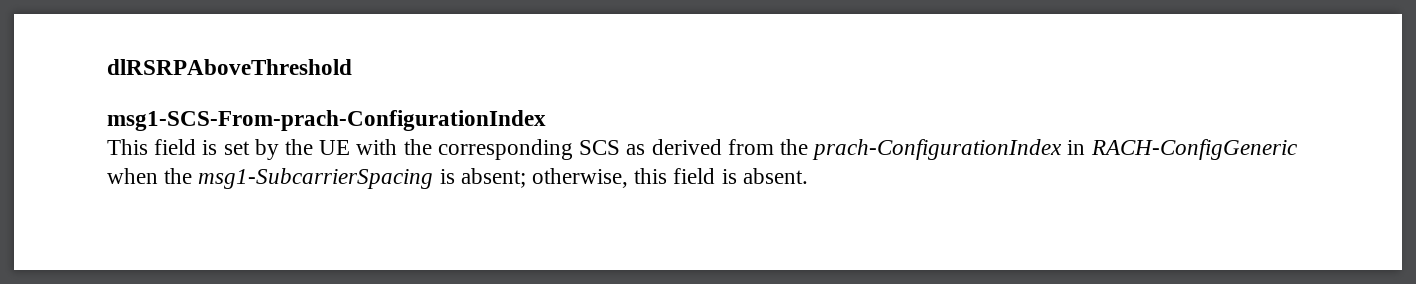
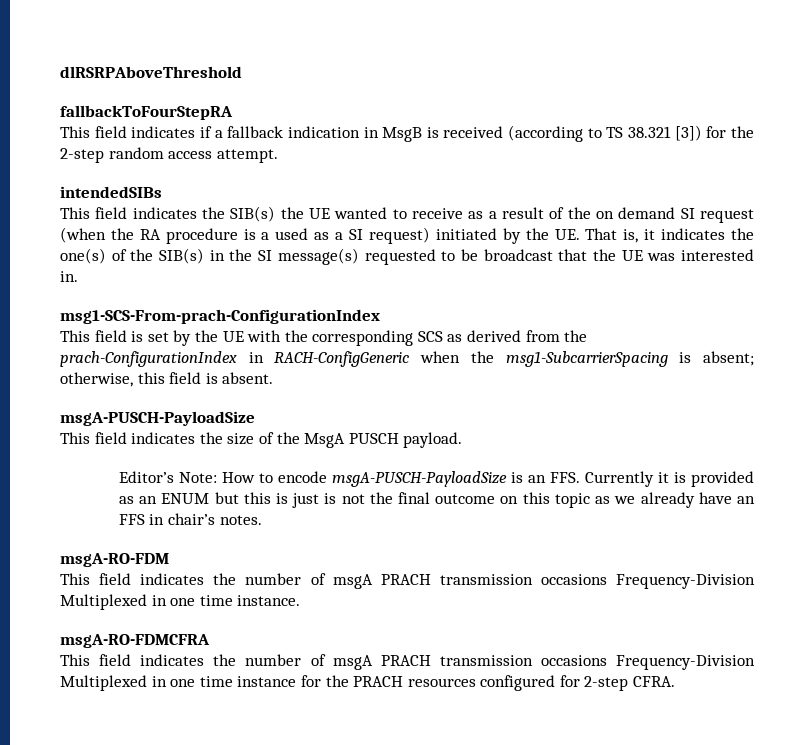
+ fallbackToFourStepRA
+ This field indicates if a fallback indication in MsgB is received (according to TS 38.321 [3]) for the 2-step random access attempt.
+ intendedSIBs
+ This field indicates the SIB(s) the UE wanted to receive as a result of the on demand SI request (when the RA procedure is a used as a SI request) initiated by the UE. That is, it indicates the one(s) of the SIB(s) in the SI message(s) requested to be broadcast that the UE was interested in.
  This field is set by the UE with the corresponding SCS as derived from the prach-ConfigurationIndex in RACH-ConfigGeneric when the msg1-SubcarrierSpacing is absent; otherwise, this field is absent.
+ msgA-PUSCH-PayloadSize
+ This field indicates the size of the MsgA PUSCH payload.
+ Editor’s Note: How to encode msgA-PUSCH-PayloadSize is an FFS. Currently it is provided as an ENUM but this is just is not the final outcome on this topic as we already have an FFS in chair’s notes.
+ msgA-RO-FDM
+ This field indicates the number of msgA PRACH transmission occasions Frequency-Division Multiplexed in one time instance.
+ msgA-RO-FDMCFRA
+ This field indicates the number of msgA PRACH transmission occasions Frequency-Division Multiplexed in one time instance for the PRACH resources configured for 2-step CFRA.

